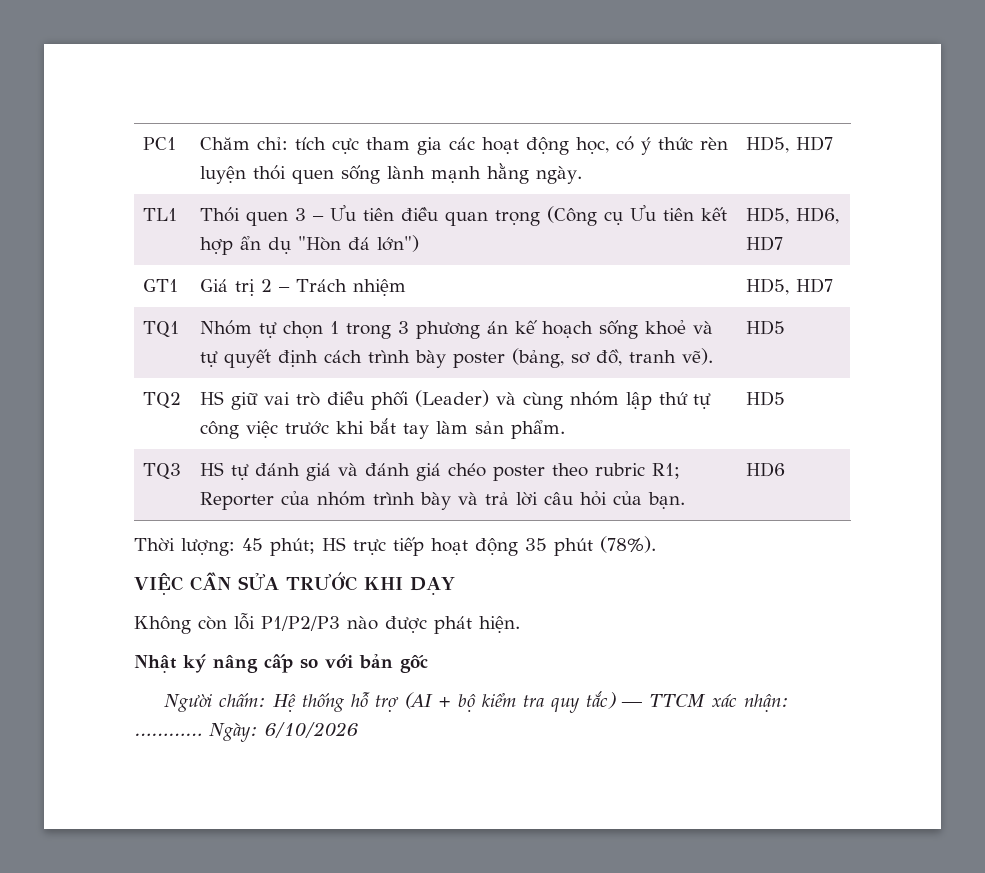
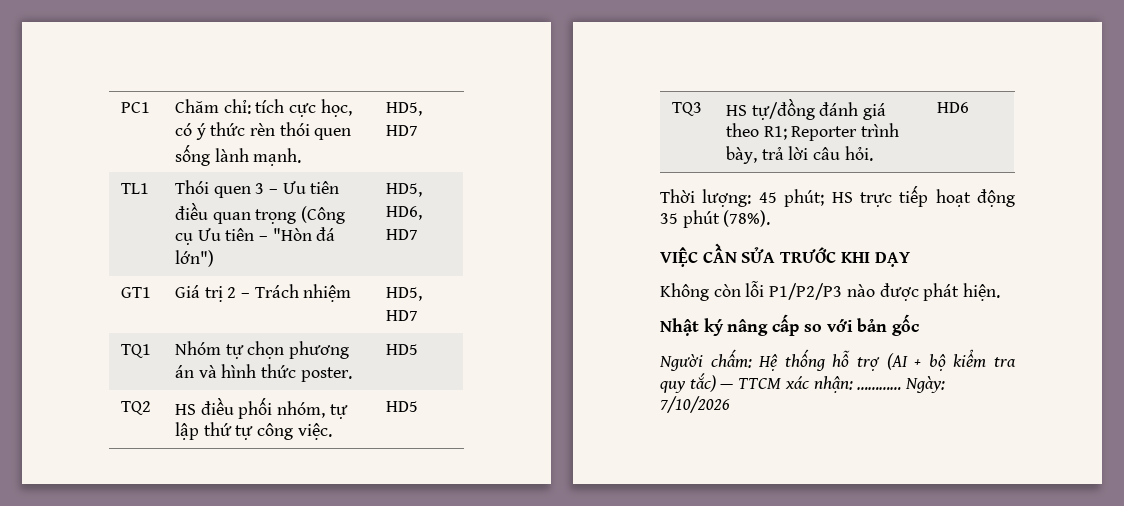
- PC1 | Chăm chỉ: tích cực tham gia các hoạt động học, có ý thức rèn luyện thói quen sống lành mạnh hằng ngày. | HD5, HD7
+ PC1 | Chăm chỉ: tích cực học, có ý thức rèn thói quen sống lành mạnh. | HD5, HD7
- TL1 | Thói quen 3 – Ưu tiên điều quan trọng (Công cụ Ưu tiên kết hợp ẩn dụ "Hòn đá lớn") | HD5, HD6, HD7
+ TL1 | Thói quen 3 – Ưu tiên điều quan trọng (Công cụ Ưu tiên – "Hòn đá lớn") | HD5, HD6, HD7
- TQ1 | Nhóm tự chọn 1 trong 3 phương án kế hoạch sống khoẻ và tự quyết định cách trình bày poster (bảng, sơ đồ, tranh vẽ). | HD5
- TQ2 | HS giữ vai trò điều phối (Leader) và cùng nhóm lập thứ tự công việc trước khi bắt tay làm sản phẩm. | HD5
+ TQ1 | Nhóm tự chọn phương án và hình thức poster. | HD5
+ TQ2 | HS điều phối nhóm, tự lập thứ tự công việc. | HD5
- TQ3 | HS tự đánh giá và đánh giá chéo poster theo rubric R1; Reporter của nhóm trình bày và trả lời câu hỏi của bạn. | HD6
+ TQ3 | HS tự/đồng đánh giá theo R1; Reporter trình bày, trả lời câu hỏi. | HD6
- Ngày: 6/10/2026
+ Ngày: 7/10/2026

